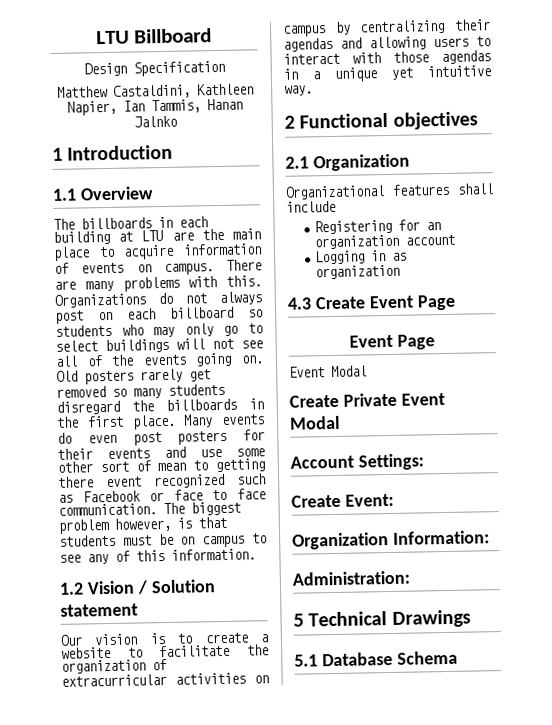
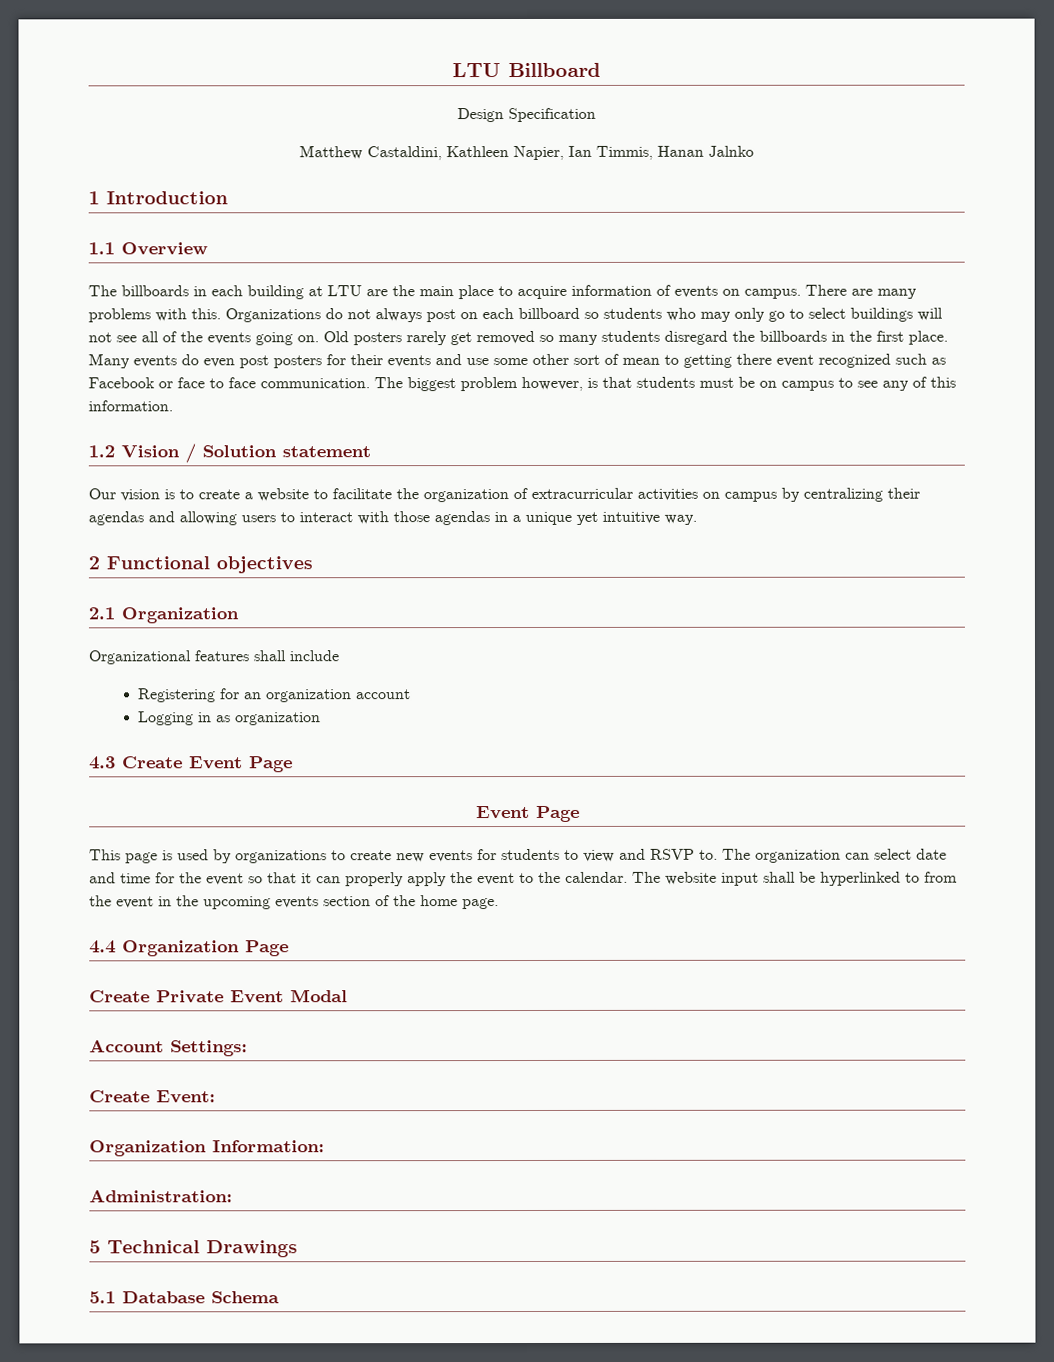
- Matthew Castaldini, Kathleen Napier, Ian Tammis, Hanan Jalnko
+ Matthew Castaldini, Kathleen Napier, Ian Timmis, Hanan Jalnko
  4.3 Create Event Page
  Event Page
- Event Modal
+ This page is used by organizations to create new events for students to view and RSVP to. The organization can select date and time for the event so that it can properly apply the event to the calendar. The website input shall be hyperlinked to from the event in the upcoming events section of the home page.
+ 4.4 Organization Page

